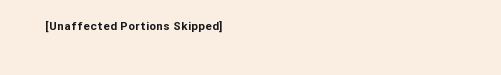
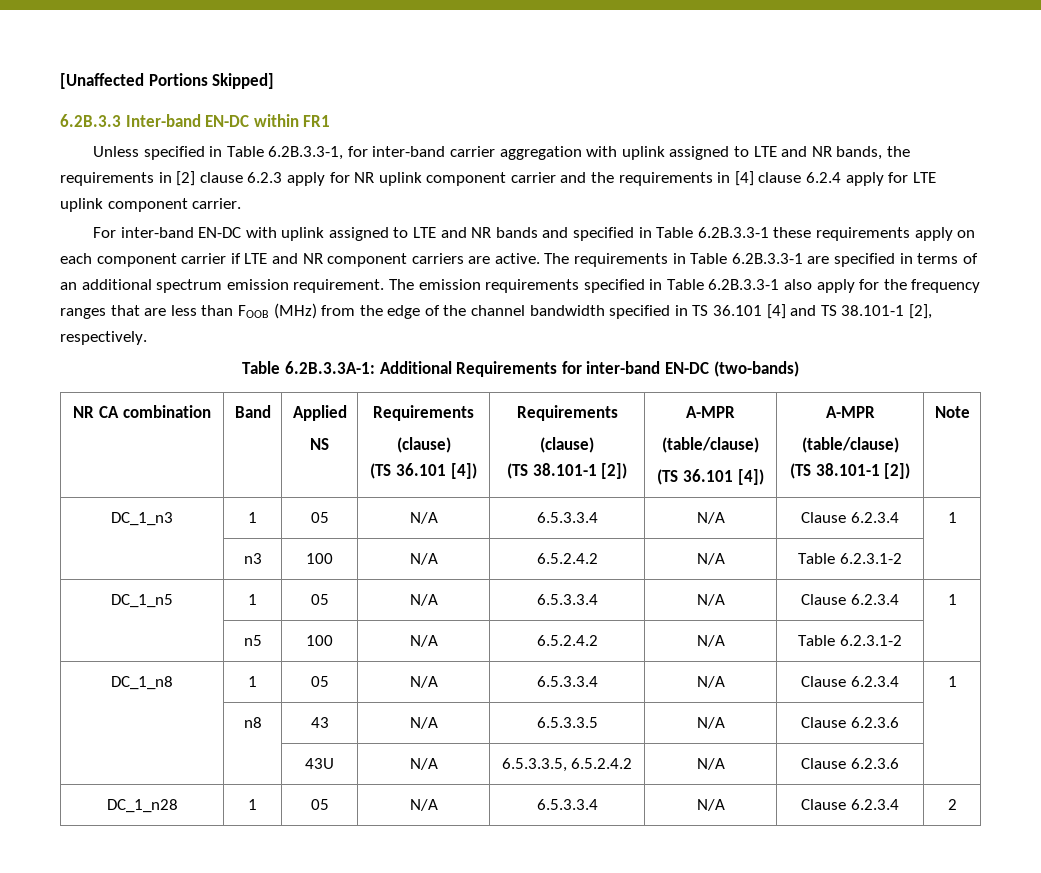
+ 6.2B.3.3 Inter-band EN-DC within FR1
+ Unless specified in Table 6.2B.3.3-1, for inter-band carrier aggregation with uplink assigned to LTE and NR bands, the requirements in [2] clause 6.2.3 apply for NR uplink component carrier and the requirements in [4] clause 6.2.4 apply for LTE uplink component carrier.
+ For inter-band EN-DC with uplink assigned to LTE and NR bands and specified in Table 6.2B.3.3-1 these requirements apply on each component carrier if LTE and NR component carriers are active. The requirements in Table 6.2B.3.3-1 are specified in terms of an additional spectrum emission requirement. The emission requirements specified in Table 6.2B.3.3-1 also apply for the frequency ranges that are less than FOOB (MHz) from the edge of the channel bandwidth specified in TS 36.101 [4] and TS 38.101-1 [2], respectively.
+ Table 6.2B.3.3A-1: Additional Requirements for inter-band EN-DC (two-bands)
+ NR CA combination | Band | Applied
+ NS | Requirements
+ (clause)
+ (TS 36.101 [4]) | Requirements
+ (clause)
+ (TS 38.101-1 [2]) | A-MPR
+ (table/clause)
+ (TS 36.101 [4]) | A-MPR
+ (table/clause)
+ (TS 38.101-1 [2]) | Note
+ DC_1_n3 | 1 | 05 | N/A | 6.5.3.3.4 | N/A | Clause 6.2.3.4 | 1
+ | n3 | 100 | N/A | 6.5.2.4.2 | N/A | Table 6.2.3.1-2 |
+ DC_1_n5 | 1 | 05 | N/A | 6.5.3.3.4 | N/A | Clause 6.2.3.4 | 1
+ | n5 | 100 | N/A | 6.5.2.4.2 | N/A | Table 6.2.3.1-2 |
+ DC_1_n8 | 1 | 05 | N/A | 6.5.3.3.4 | N/A | Clause 6.2.3.4 | 1
+ | n8 | 43 | N/A | 6.5.3.3.5 | N/A | Clause 6.2.3.6 |
+ | | 43U | N/A | 6.5.3.3.5, 6.5.2.4.2 | N/A | Clause 6.2.3.6 |
+ DC_1_n28 | 1 | 05 | N/A | 6.5.3.3.4 | N/A | Clause 6.2.3.4 | 2

